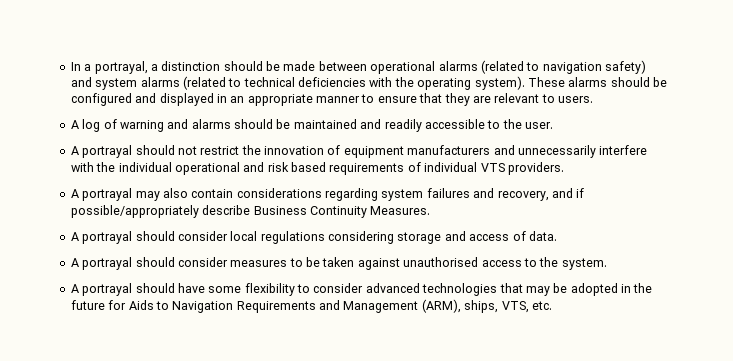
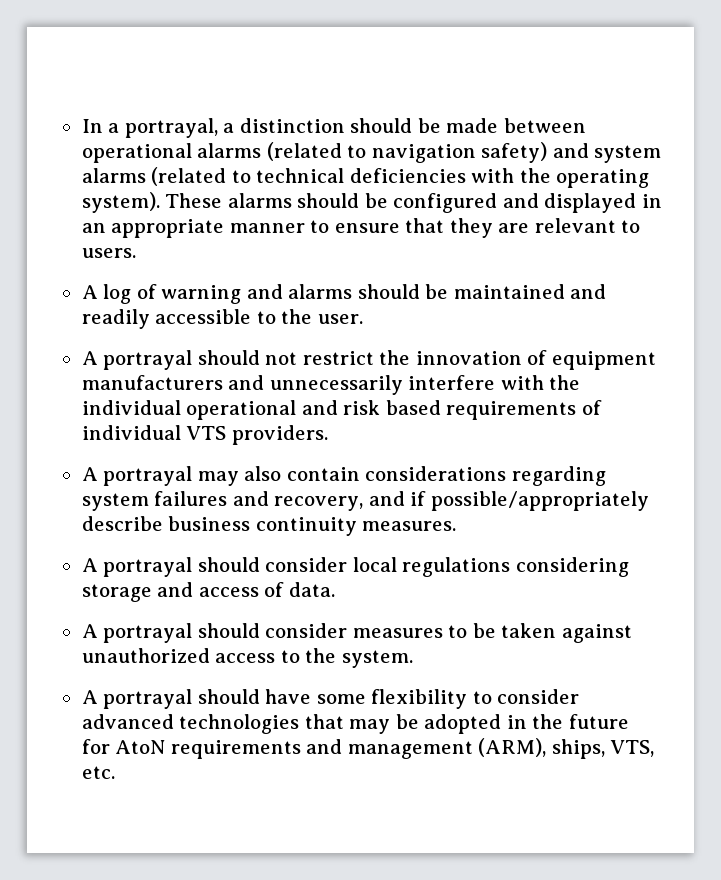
- A portrayal may also contain considerations regarding system failures and recovery, and if possible/appropriately describe Business Continuity Measures.
+ A portrayal may also contain considerations regarding system failures and recovery, and if possible/appropriately describe business continuity measures.
- A portrayal should consider measures to be taken against unauthorised access to the system.
+ A portrayal should consider measures to be taken against unauthorized access to the system.
- A portrayal should have some flexibility to consider advanced technologies that may be adopted in the future for Aids to Navigation Requirements and Management (ARM), ships, VTS, etc.
+ A portrayal should have some flexibility to consider advanced technologies that may be adopted in the future for AtoN requirements and management (ARM), ships, VTS, etc.

